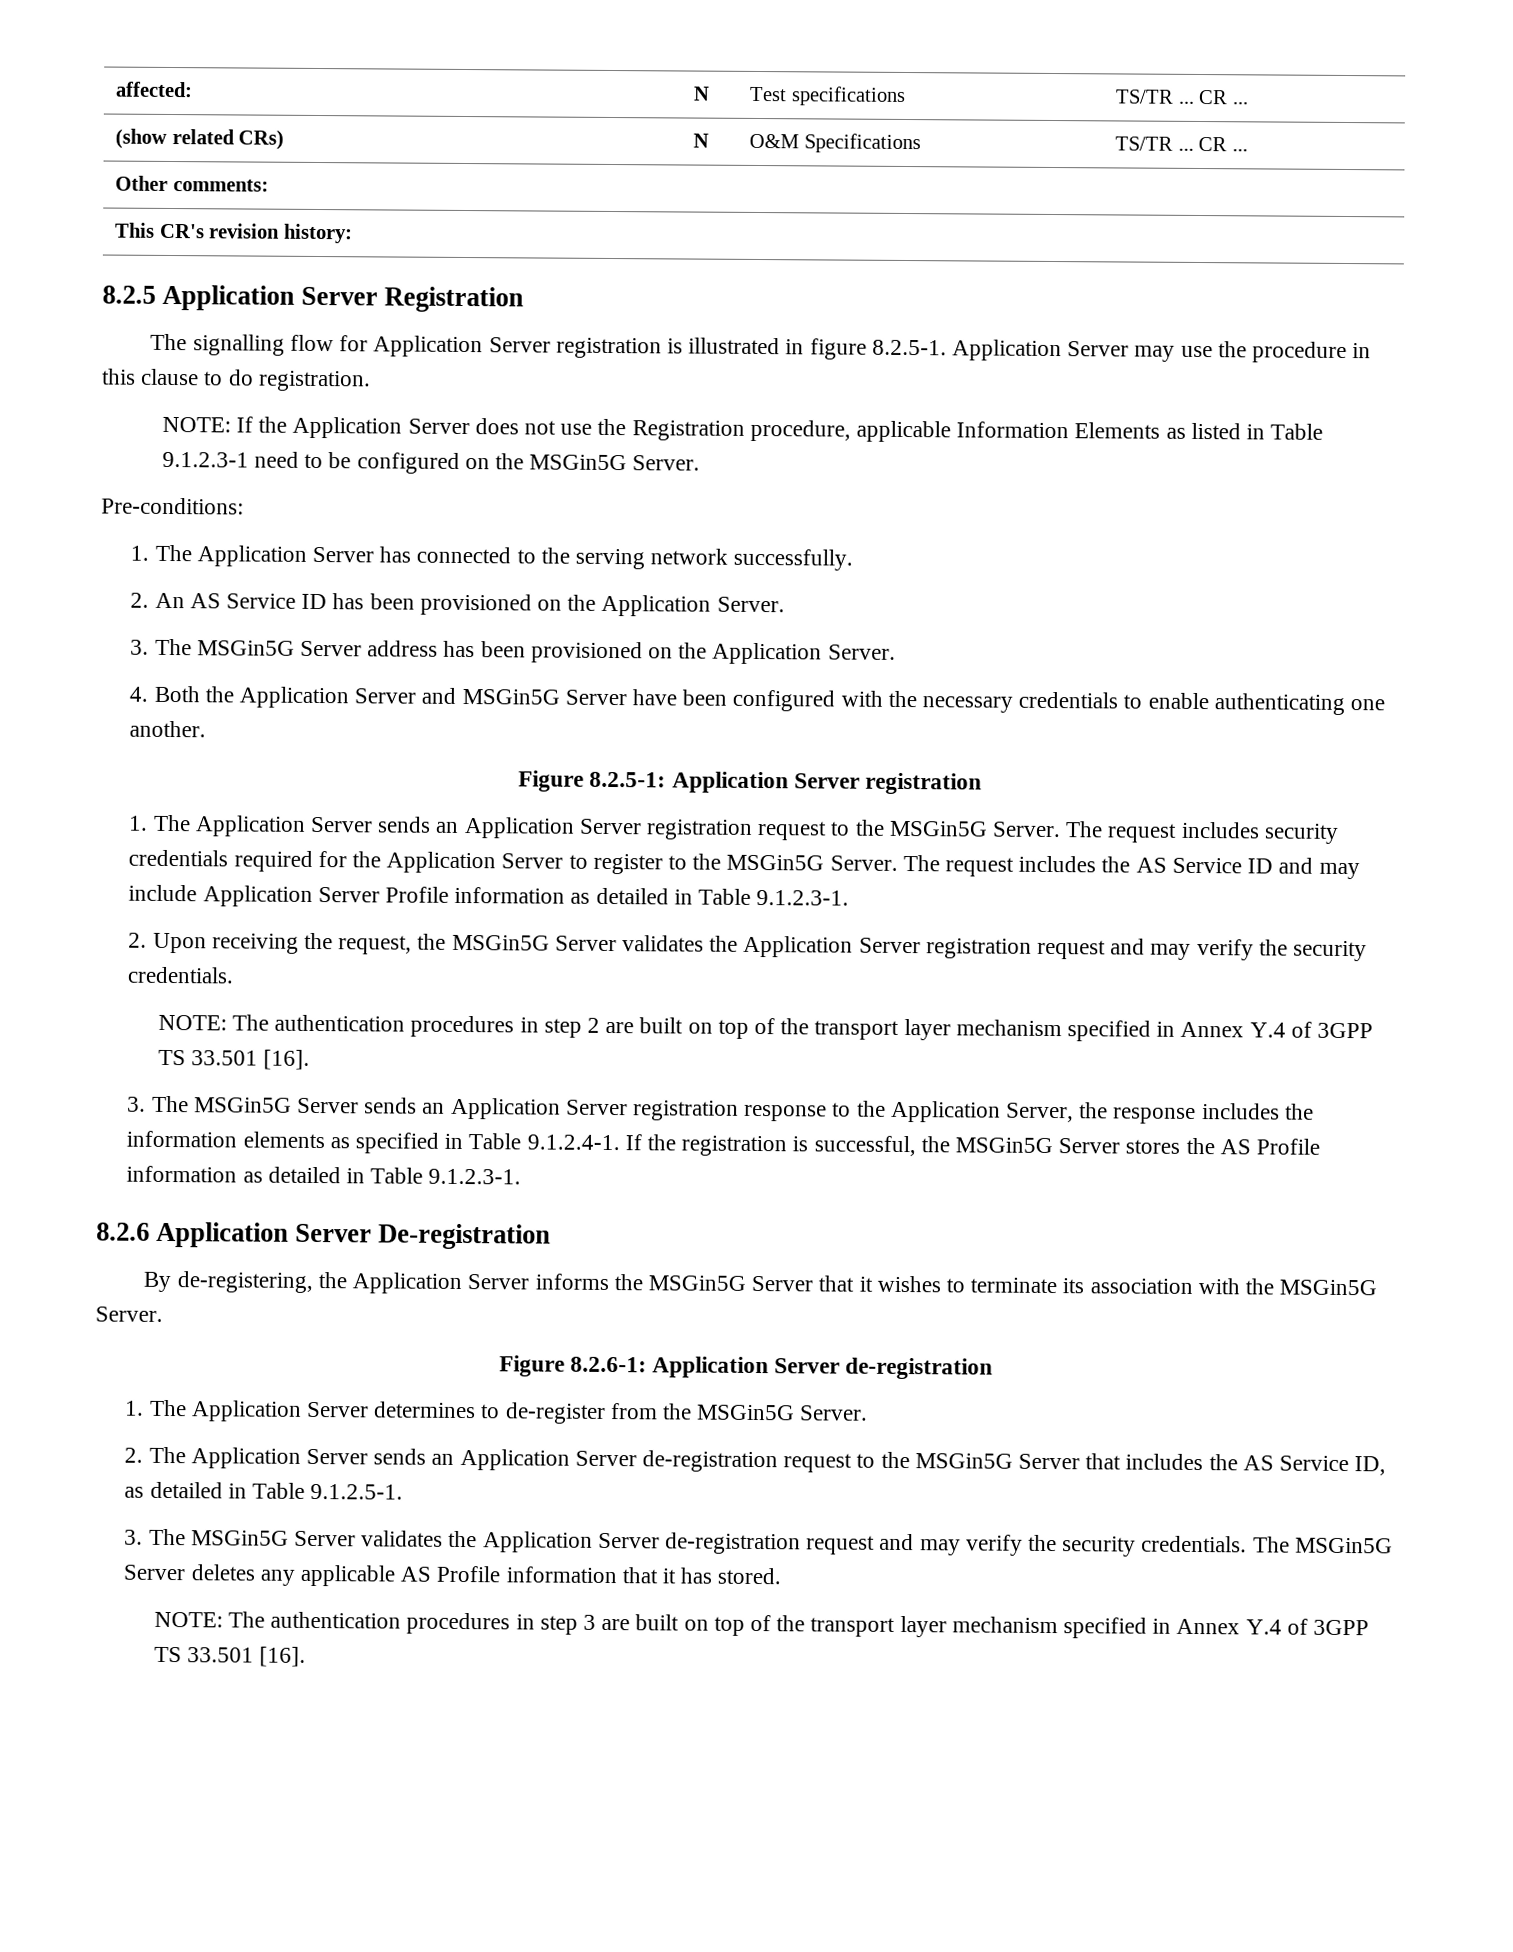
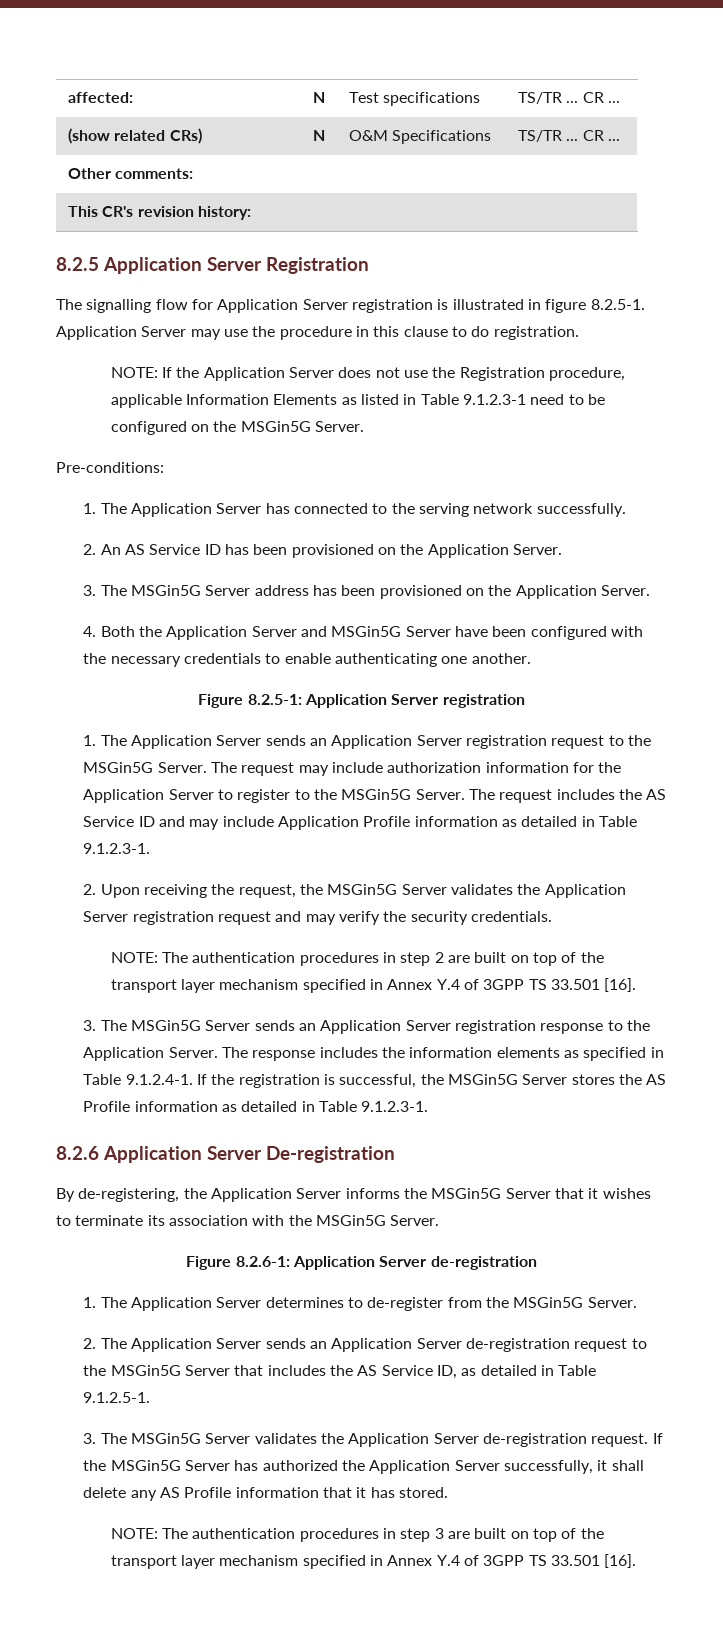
- The request includes security credentials required for the Application Server to register to the MSGin5G Server.
+ The request may include authorization information for the Application Server to register to the MSGin5G Server.
- The request includes the AS Service ID and may include Application Server Profile information as detailed in Table 9.1.2.3-1.
+ The request includes the AS Service ID and may include Application Profile information as detailed in Table 9.1.2.3-1.
- 3. The MSGin5G Server sends an Application Server registration response to the Application Server, the response includes the information elements as specified in Table 9.1.2.4-1. If the registration is successful, the MSGin5G Server stores the AS Profile information as detailed in Table 9.1.2.3-1.
+ 3. The MSGin5G Server sends an Application Server registration response to the Application Server. The response includes the information elements as specified in Table 9.1.2.4-1. If the registration is successful, the MSGin5G Server stores the AS Profile information as detailed in Table 9.1.2.3-1.
- 3. The MSGin5G Server validates the Application Server de-registration request and may verify the security credentials. The MSGin5G Server deletes any applicable AS Profile information that it has stored.
+ 3. The MSGin5G Server validates the Application Server de-registration request. If the MSGin5G Server has authorized the Application Server successfully, it shall delete any AS Profile information that it has stored.

